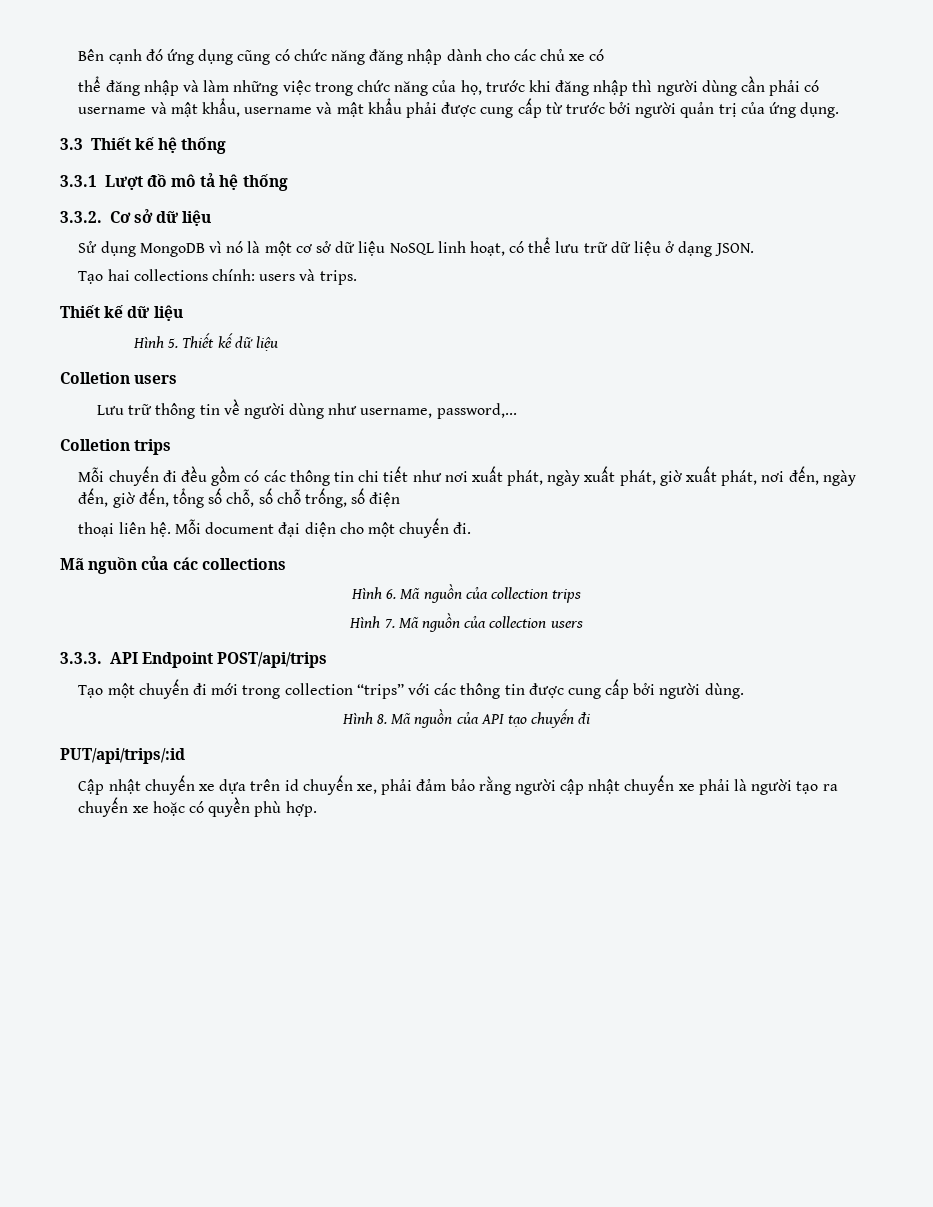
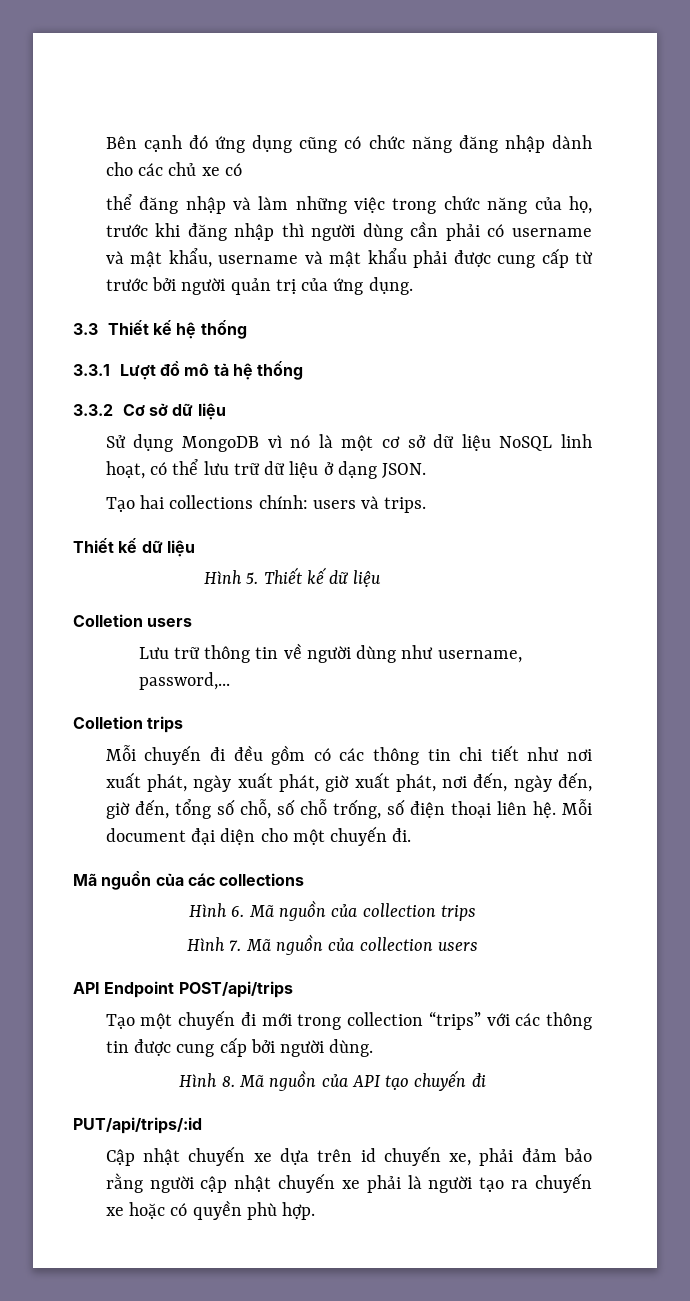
- 3.3.2. Cơ sở dữ liệu
+ 3.3.2 Cơ sở dữ liệu
- Mỗi chuyến đi đều gồm có các thông tin chi tiết như nơi xuất phát, ngày xuất phát, giờ xuất phát, nơi đến, ngày đến, giờ đến, tổng số chỗ, số chỗ trống, số điện
- thoại liên hệ.
+ Mỗi chuyến đi đều gồm có các thông tin chi tiết như nơi xuất phát, ngày xuất phát, giờ xuất phát, nơi đến, ngày đến, giờ đến, tổng số chỗ, số chỗ trống, số điện thoại liên hệ.
- 3.3.3. API Endpoint POST/api/trips
+ API Endpoint POST/api/trips

